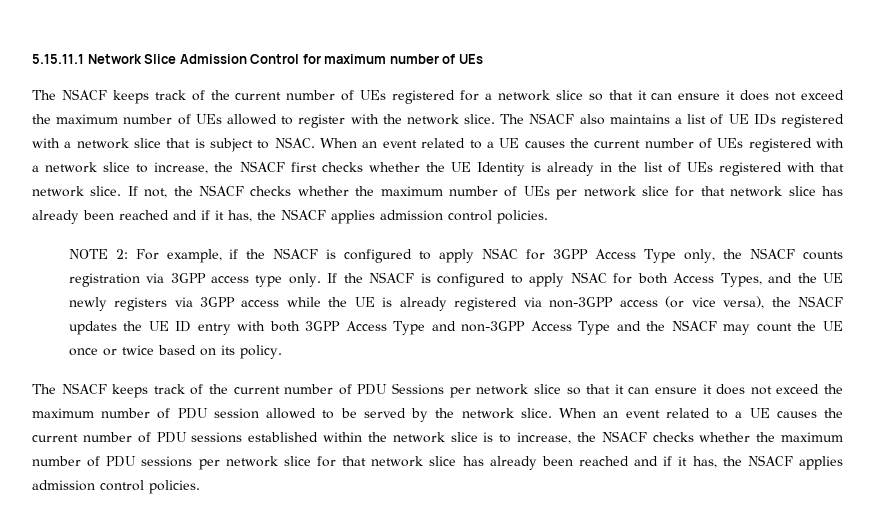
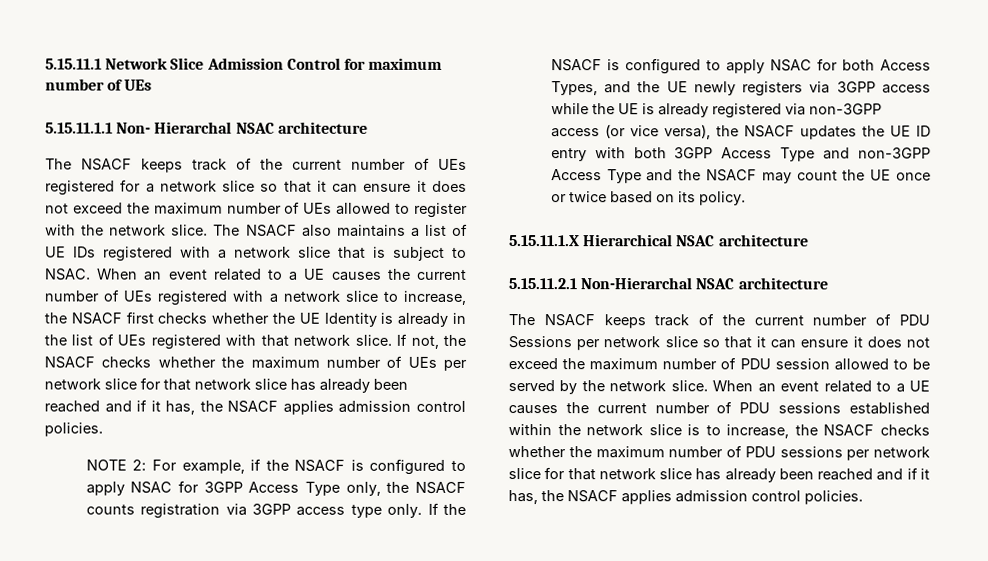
+ 5.15.11.1.1 Non- Hierarchal NSAC architecture
+ 5.15.11.1.X Hierarchical NSAC architecture
+ 5.15.11.2.1 Non-Hierarchal NSAC architecture

